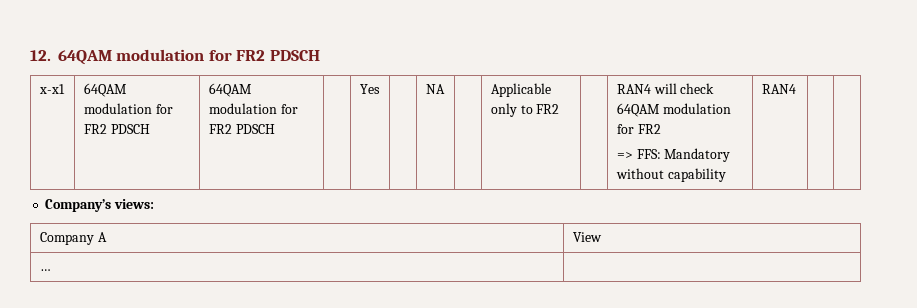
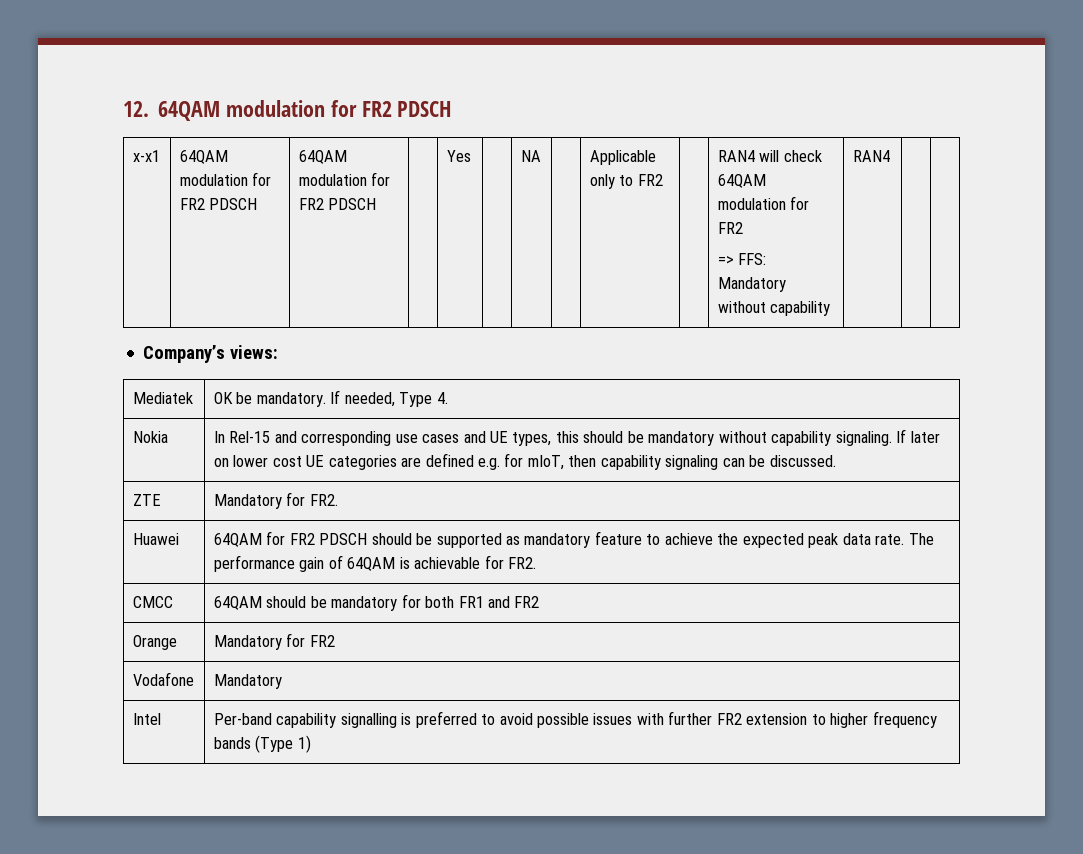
- Company A | View
- … |
+ Mediatek | OK be mandatory. If needed, Type 4.
+ Nokia | In Rel-15 and corresponding use cases and UE types, this should be mandatory without capability signaling. If later on lower cost UE categories are defined e.g. for mIoT, then capability signaling can be discussed.
+ ZTE | Mandatory for FR2.
+ Huawei | 64QAM for FR2 PDSCH should be supported as mandatory feature to achieve the expected peak data rate. The performance gain of 64QAM is achievable for FR2.
+ CMCC | 64QAM should be mandatory for both FR1 and FR2
+ Orange | Mandatory for FR2
+ Vodafone | Mandatory
+ Intel | Per-band capability signalling is preferred to avoid possible issues with further FR2 extension to higher frequency bands (Type 1)

